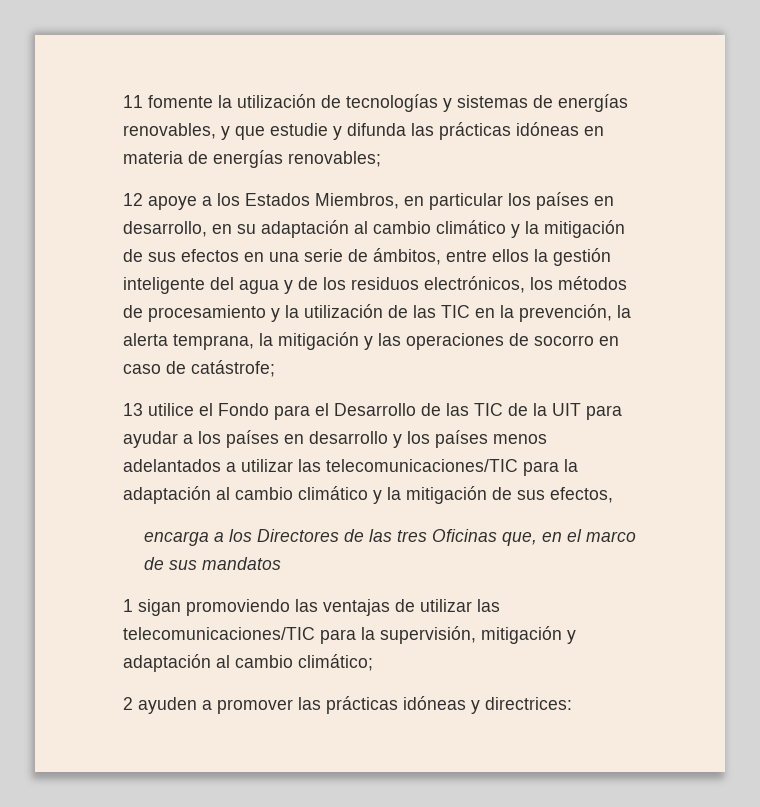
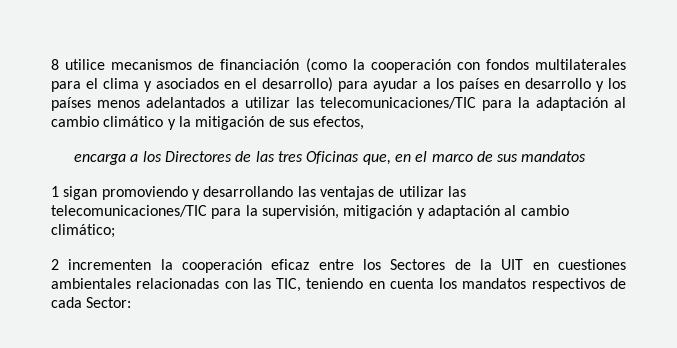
- 11 fomente la utilización de tecnologías y sistemas de energías renovables, y que estudie y difunda las prácticas idóneas en materia de energías renovables;
- 12 apoye a los Estados Miembros, en particular los países en desarrollo, en su adaptación al cambio climático y la mitigación de sus efectos en una serie de ámbitos, entre ellos la gestión inteligente del agua y de los residuos electrónicos, los métodos de procesamiento y la utilización de las TIC en la prevención, la alerta temprana, la mitigación y las operaciones de socorro en caso de catástrofe;
- 13 utilice el Fondo para el Desarrollo de las TIC de la UIT para ayudar a los países en desarrollo y los países menos adelantados a utilizar las telecomunicaciones/TIC para la adaptación al cambio climático y la mitigación de sus efectos,
+ 8 utilice mecanismos de financiación (como la cooperación con fondos multilaterales para el clima y asociados en el desarrollo) para ayudar a los países en desarrollo y los países menos adelantados a utilizar las telecomunicaciones/TIC para la adaptación al cambio climático y la mitigación de sus efectos,
- 1 sigan promoviendo las ventajas de utilizar las telecomunicaciones/TIC para la supervisión, mitigación y adaptación al cambio climático;
+ 1 sigan promoviendo y desarrollando las ventajas de utilizar las telecomunicaciones/TIC para la supervisión, mitigación y adaptación al cambio climático;
- 2 ayuden a promover las prácticas idóneas y directrices:
+ 2 incrementen la cooperación eficaz entre los Sectores de la UIT en cuestiones ambientales relacionadas con las TIC, teniendo en cuenta los mandatos respectivos de cada Sector:

